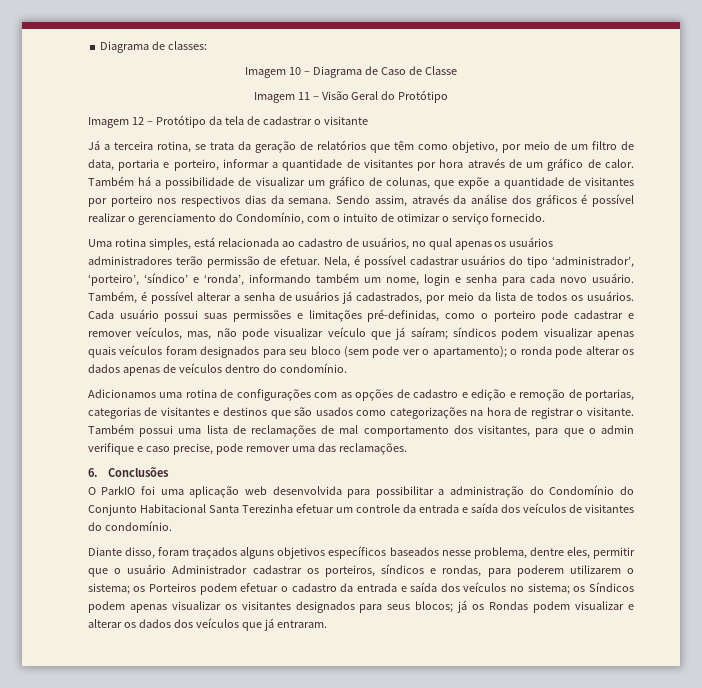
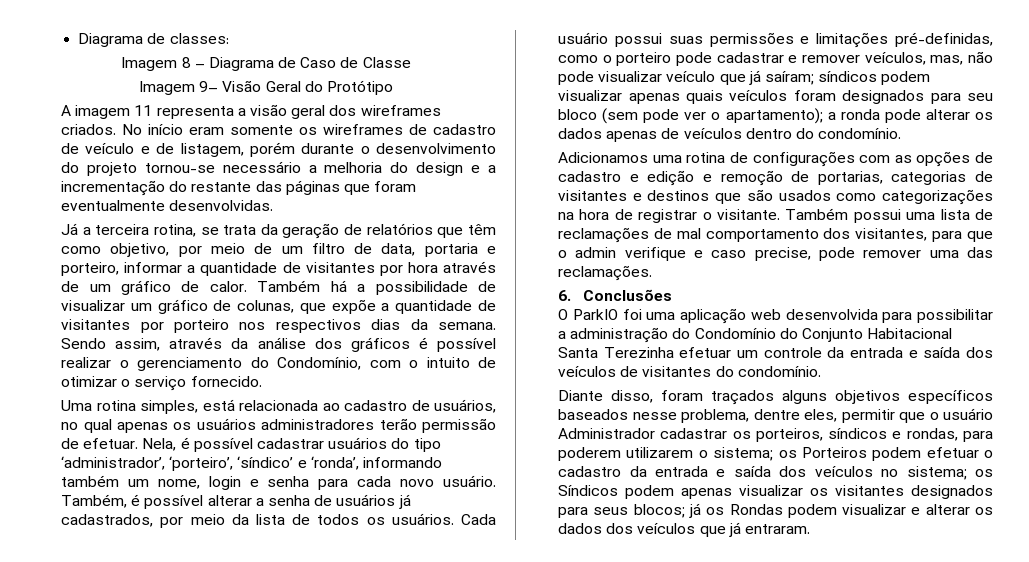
- Imagem 10 – Diagrama de Caso de Classe
+ Imagem 8 – Diagrama de Caso de Classe
- Imagem 11 – Visão Geral do Protótipo
+ Imagem 9– Visão Geral do Protótipo
- Imagem 12 – Protótipo da tela de cadastrar o visitante
+ A imagem 11 representa a visão geral dos wireframes criados. No início eram somente os wireframes de cadastro de veículo e de listagem, porém durante o desenvolvimento do projeto tornou-se necessário a melhoria do design e a incrementação do restante das páginas que foram eventualmente desenvolvidas.
- Cada usuário possui suas permissões e limitações pré-definidas, como o porteiro pode cadastrar e remover veículos, mas, não pode visualizar veículo que já saíram; síndicos podem visualizar apenas quais veículos foram designados para seu bloco (sem pode ver o apartamento); o ronda pode alterar os dados apenas de veículos dentro do condomínio.
+ Cada usuário possui suas permissões e limitações pré-definidas, como o porteiro pode cadastrar e remover veículos, mas, não pode visualizar veículo que já saíram; síndicos podem visualizar apenas quais veículos foram designados para seu bloco (sem pode ver o apartamento); a ronda pode alterar os dados apenas de veículos dentro do condomínio.

